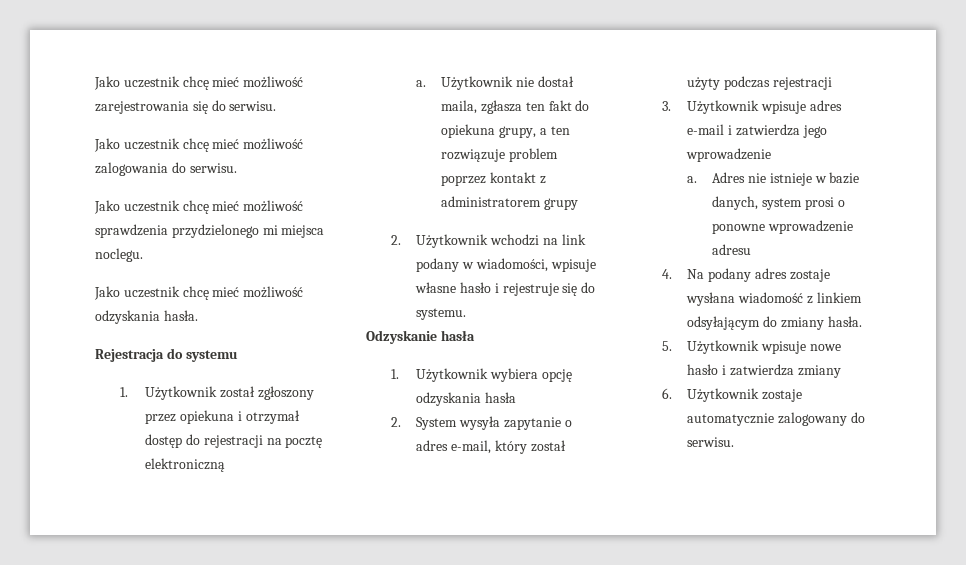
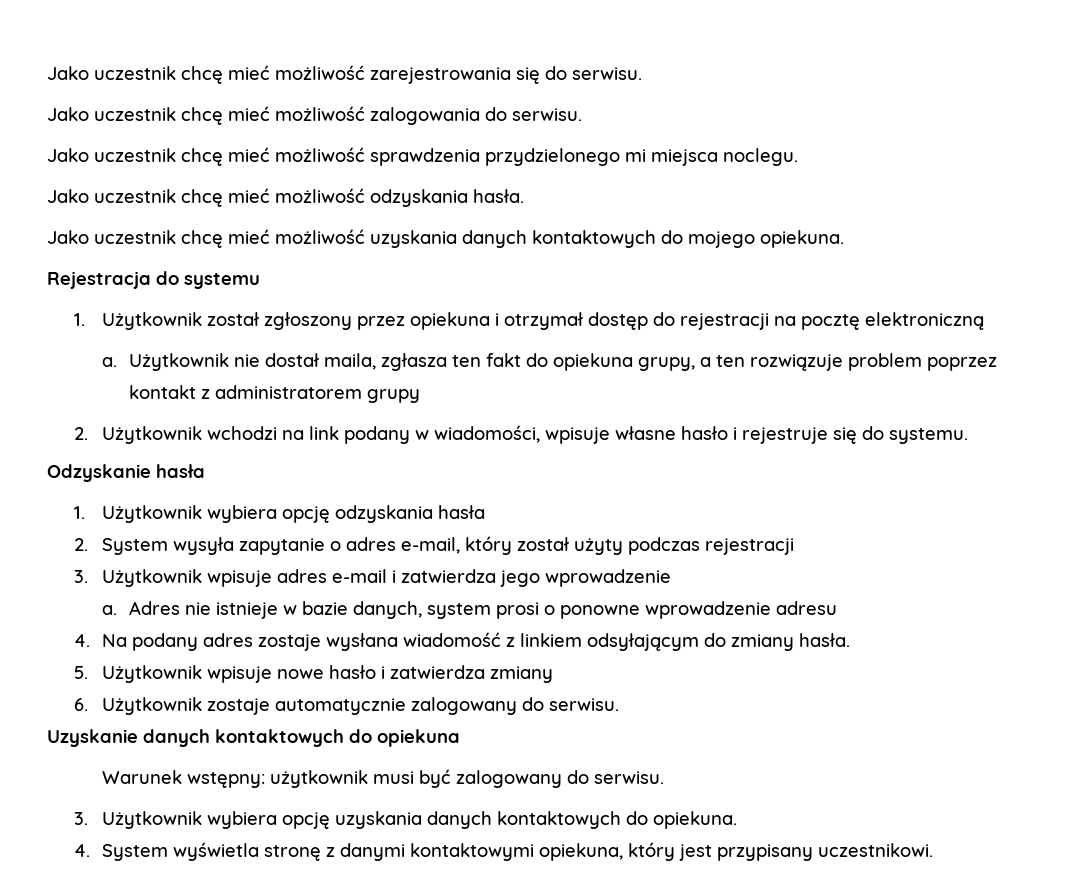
+ Jako uczestnik chcę mieć możliwość uzyskania danych kontaktowych do mojego opiekuna.
+ Uzyskanie danych kontaktowych do opiekuna
+ Warunek wstępny: użytkownik musi być zalogowany do serwisu.
+ 3. Użytkownik wybiera opcję uzyskania danych kontaktowych do opiekuna.
+ 4. System wyświetla stronę z danymi kontaktowymi opiekuna, który jest przypisany uczestnikowi.

